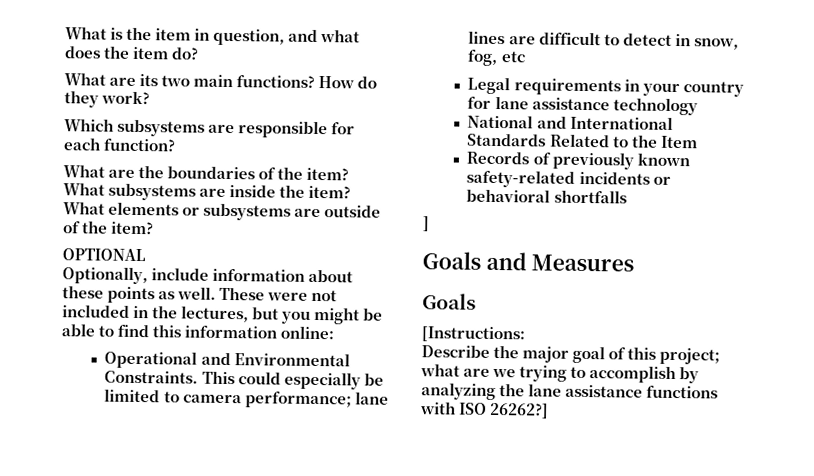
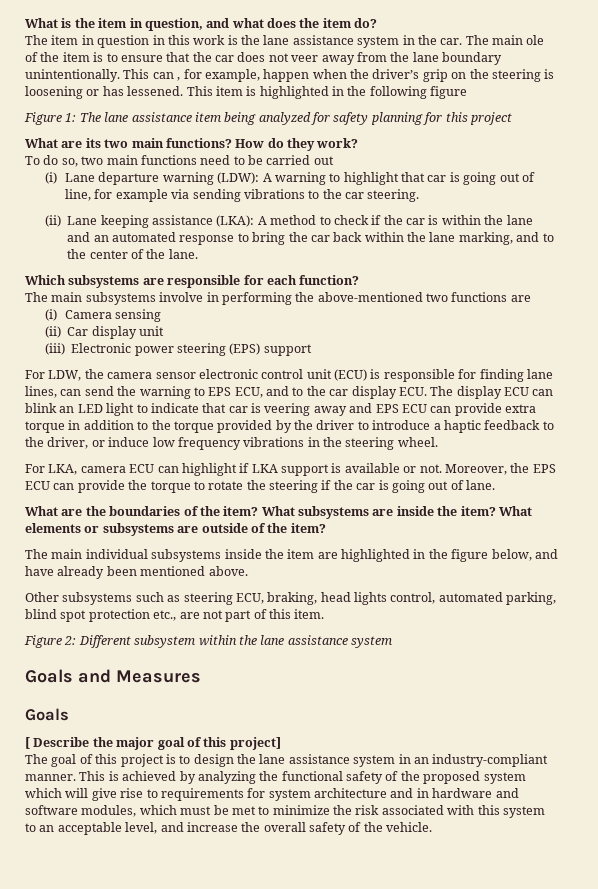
+ The item in question in this work is the lane assistance system in the car. The main ole of the item is to ensure that the car does not veer away from the lane boundary unintentionally. This can , for example, happen when the driver’s grip on the steering is loosening or has lessened. This item is highlighted in the following figure
+ Figure 1: The lane assistance item being analyzed for safety planning for this project
+ To do so, two main functions need to be carried out
+ (i) Lane departure warning (LDW): A warning to highlight that car is going out of line, for example via sending vibrations to the car steering.
+ (ii) Lane keeping assistance (LKA): A method to check if the car is within the lane and an automated response to bring the car back within the lane marking, and to the center of the lane.
+ The main subsystems involve in performing the above-mentioned two functions are
+ (i) Camera sensing
+ (ii) Car display unit
+ (iii) Electronic power steering (EPS) support
+ For LDW, the camera sensor electronic control unit (ECU) is responsible for finding lane lines, can send the warning to EPS ECU, and to the car display ECU. The display ECU can blink an LED light to indicate that car is veering away and EPS ECU can provide extra torque in addition to the torque provided by the driver to introduce a haptic feedback to the driver, or induce low frequency vibrations in the steering wheel.
+ For LKA, camera ECU can highlight if LKA support is available or not. Moreover, the EPS ECU can provide the torque to rotate the steering if the car is going out of lane.
- OPTIONAL
- Optionally, include information about these points as well. These were not included in the lectures, but you might be able to find this information online:
- Operational and Environmental Constraints. This could especially be limited to camera performance; lane lines are difficult to detect in snow, fog, etc
- Legal requirements in your country for lane assistance technology
- National and International Standards Related to the Item
- Records of previously known safety-related incidents or behavioral shortfalls
- ]
+ The main individual subsystems inside the item are highlighted in the figure below, and have already been mentioned above.
+ Other subsystems such as steering ECU, braking, head lights control, automated parking, blind spot protection etc., are not part of this item.
+ Figure 2: Different subsystem within the lane assistance system
- [Instructions:
- Describe the major goal of this project; what are we trying to accomplish by analyzing the lane assistance functions with ISO 26262?]
+ [ Describe the major goal of this project]
+ The goal of this project is to design the lane assistance system in an industry-compliant manner. This is achieved by analyzing the functional safety of the proposed system which will give rise to requirements for system architecture and in hardware and software modules, which must be met to minimize the risk associated with this system to an acceptable level, and increase the overall safety of the vehicle.

